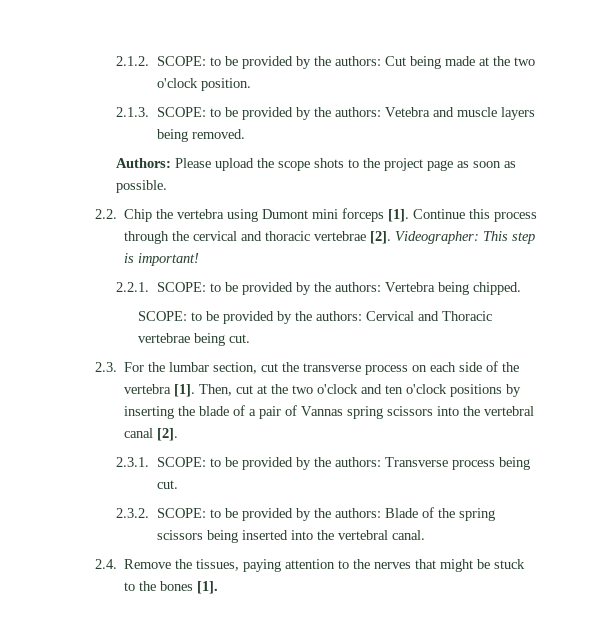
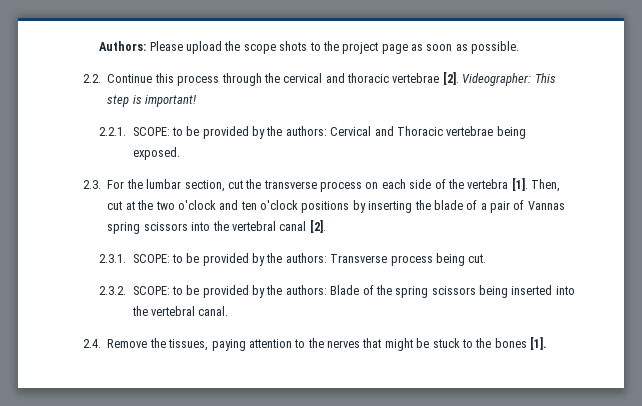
- 2.1.2. SCOPE: to be provided by the authors: Cut being made at the two o'clock position.
- 2.1.3. SCOPE: to be provided by the authors: Vetebra and muscle layers being removed.
- 2.2. Chip the vertebra using Dumont mini forceps [1]. Continue this process through the cervical and thoracic vertebrae [2].
+ 2.2. Continue this process through the cervical and thoracic vertebrae [2].
- 2.2.1. SCOPE: to be provided by the authors: Vertebra being chipped.
- SCOPE: to be provided by the authors: Cervical and Thoracic vertebrae being cut.
+ 2.2.1. SCOPE: to be provided by the authors: Cervical and Thoracic vertebrae being exposed.

